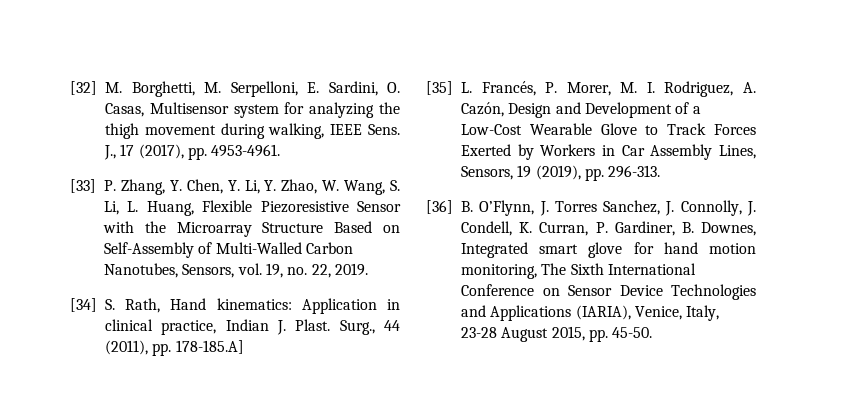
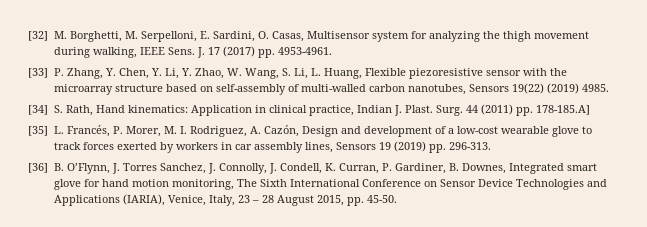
- J., 17 (2017), pp. 4953-4961.
+ J. 17 (2017) pp. 4953-4961.
- [33] P. Zhang, Y. Chen, Y. Li, Y. Zhao, W. Wang, S. Li, L. Huang, Flexible Piezoresistive Sensor with the Microarray Structure Based on Self-Assembly of Multi-Walled Carbon Nanotubes, Sensors, vol. 19, no. 22, 2019.
+ [33] P. Zhang, Y. Chen, Y. Li, Y. Zhao, W. Wang, S. Li, L. Huang, Flexible piezoresistive sensor with the microarray structure based on self-assembly of multi-walled carbon nanotubes, Sensors 19(22) (2019) 4985.
- Surg., 44 (2011), pp. 178-185.A]
+ Surg. 44 (2011) pp. 178-185.A]
- [35] L. Francés, P. Morer, M. I. Rodriguez, A. Cazón, Design and Development of a Low-Cost Wearable Glove to Track Forces Exerted by Workers in Car Assembly Lines, Sensors, 19 (2019), pp. 296-313.
+ [35] L. Francés, P. Morer, M. I. Rodriguez, A. Cazón, Design and development of a low-cost wearable glove to track forces exerted by workers in car assembly lines, Sensors 19 (2019) pp. 296-313.
- [36] B. O’Flynn, J. Torres Sanchez, J. Connolly, J. Condell, K. Curran, P. Gardiner, B. Downes, Integrated smart glove for hand motion monitoring, The Sixth International Conference on Sensor Device Technologies and Applications (IARIA), Venice, Italy, 23-28 August 2015, pp. 45-50.
+ [36] B. O’Flynn, J. Torres Sanchez, J. Connolly, J. Condell, K. Curran, P. Gardiner, B. Downes, Integrated smart glove for hand motion monitoring, The Sixth International Conference on Sensor Device Technologies and Applications (IARIA), Venice, Italy, 23 – 28 August 2015, pp. 45-50.

